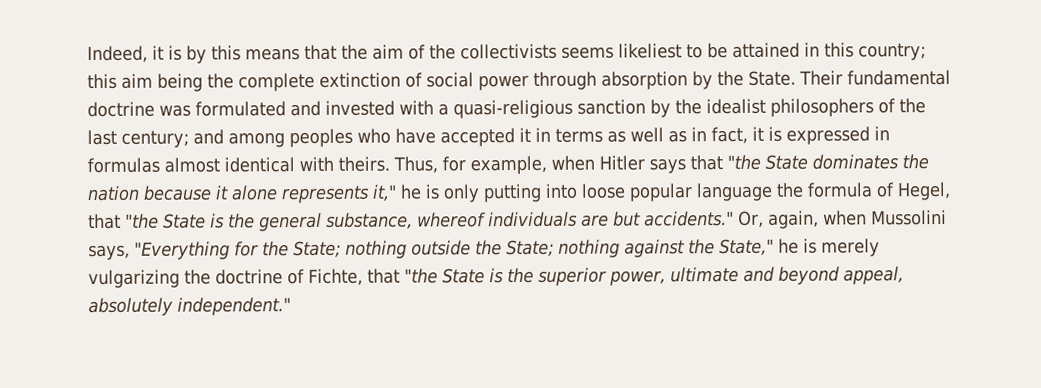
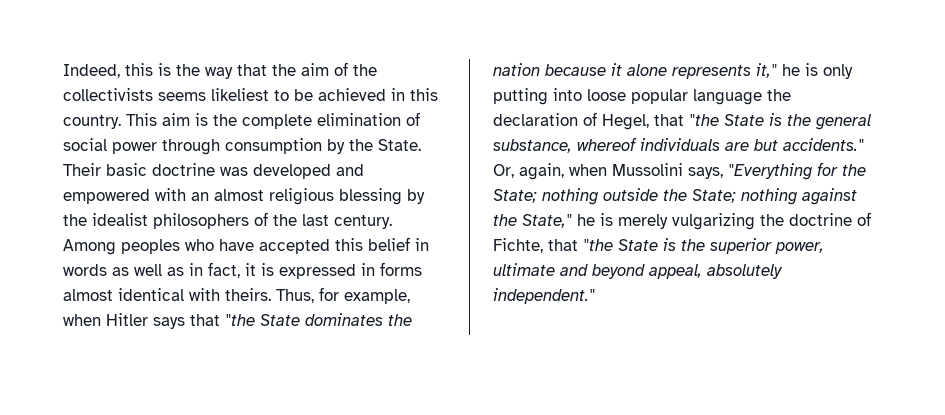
- Indeed, it is by this means that the aim of the collectivists seems likeliest to be attained in this country; this aim being the complete extinction of social power through absorption by the State.
+ Indeed, this is the way that the aim of the collectivists seems likeliest to be achieved in this country. This aim is the complete elimination of social power through consumption by the State.
- Their fundamental doctrine was formulated and invested with a quasi-religious sanction by the idealist philosophers of the last century; and among peoples who have accepted it in terms as well as in fact, it is expressed in formulas almost identical with theirs.
+ Their basic doctrine was developed and empowered with an almost religious blessing by the idealist philosophers of the last century. Among peoples who have accepted this belief in words as well as in fact, it is expressed in forms almost identical with theirs.
- Thus, for example, when Hitler says that "the State dominates the nation because it alone represents it," he is only putting into loose popular language the formula of Hegel, that "the State is the general substance, whereof individuals are but accidents."
+ Thus, for example, when Hitler says that "the State dominates the nation because it alone represents it," he is only putting into loose popular language the declaration of Hegel, that "the State is the general substance, whereof individuals are but accidents."

